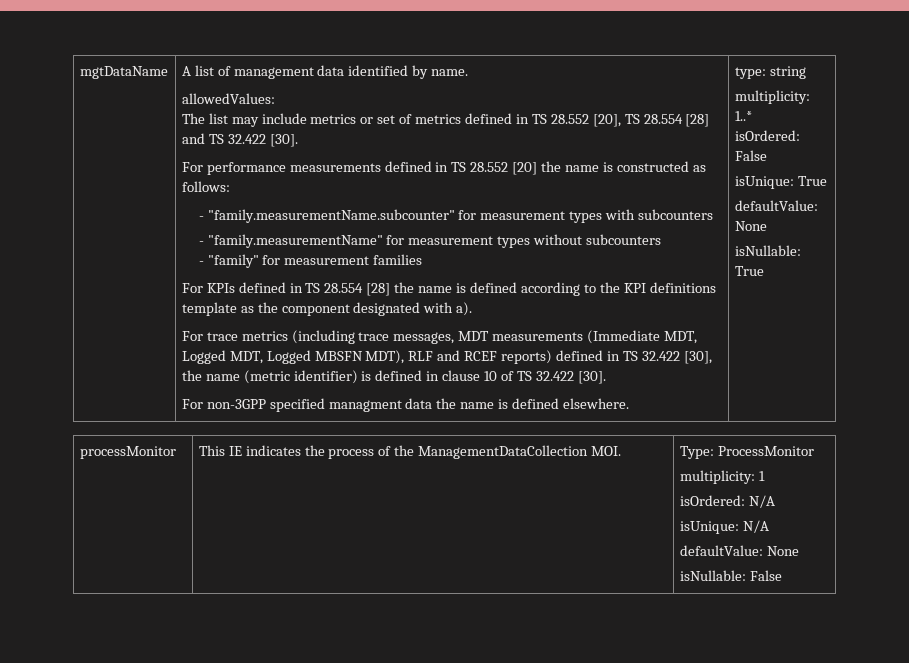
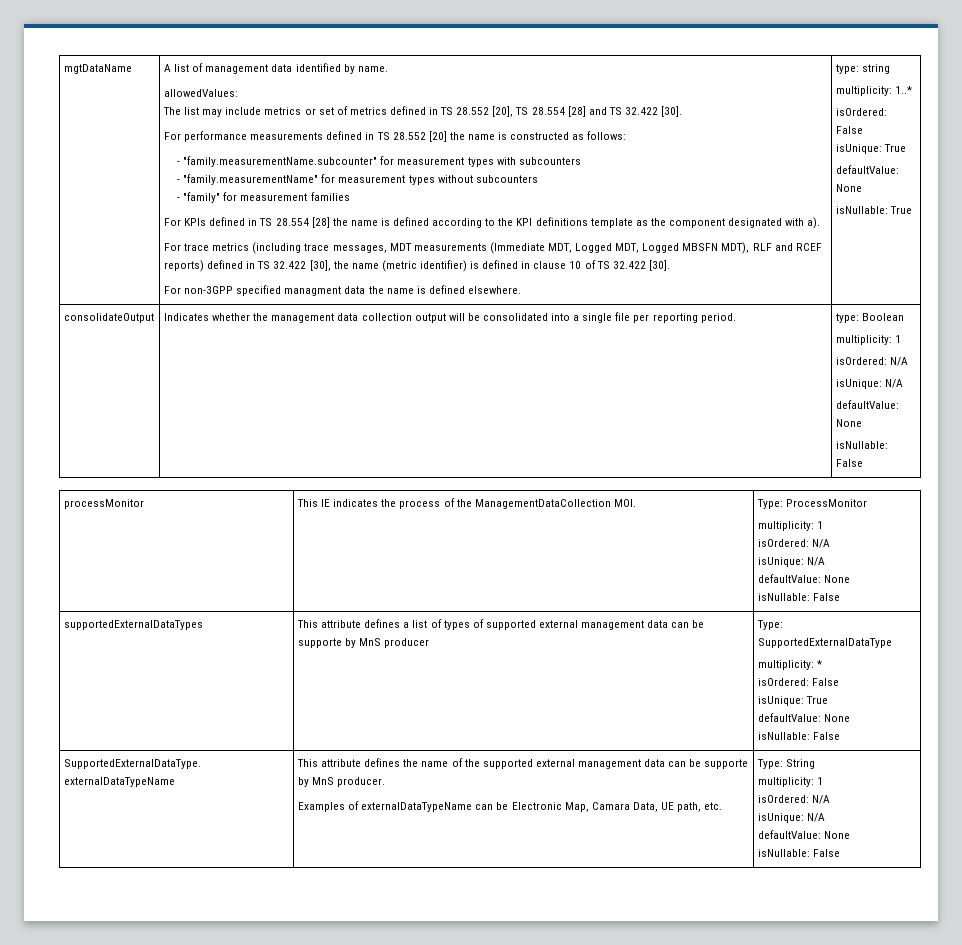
+ consolidateOutput | Indicates whether the management data collection output will be consolidated into a single file per reporting period. | type: Boolean
+ multiplicity: 1
+ isOrdered: N/A
+ isUnique: N/A
+ defaultValue: None
+ isNullable: False
+ supportedExternalDataTypes | This attribute defines a list of types of supported external management data can be supporte by MnS producer | Type: SupportedExternalDataType
+ multiplicity: *
+ isOrdered: False
+ isUnique: True
+ defaultValue: None
+ isNullable: False
+ SupportedExternalDataType. externalDataTypeName | This attribute defines the name of the supported external management data can be supporte by MnS producer.
+ Examples of externalDataTypeName can be Electronic Map, Camara Data, UE path, etc. | Type: String
+ multiplicity: 1
+ isOrdered: N/A
+ isUnique: N/A
+ defaultValue: None
+ isNullable: False

